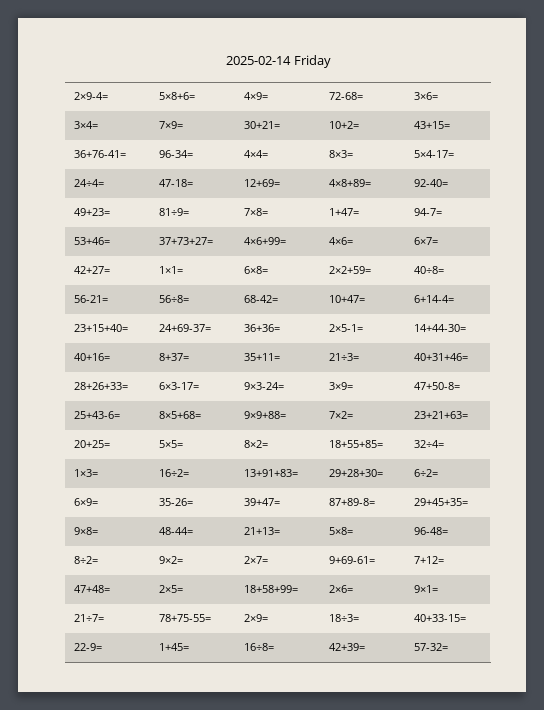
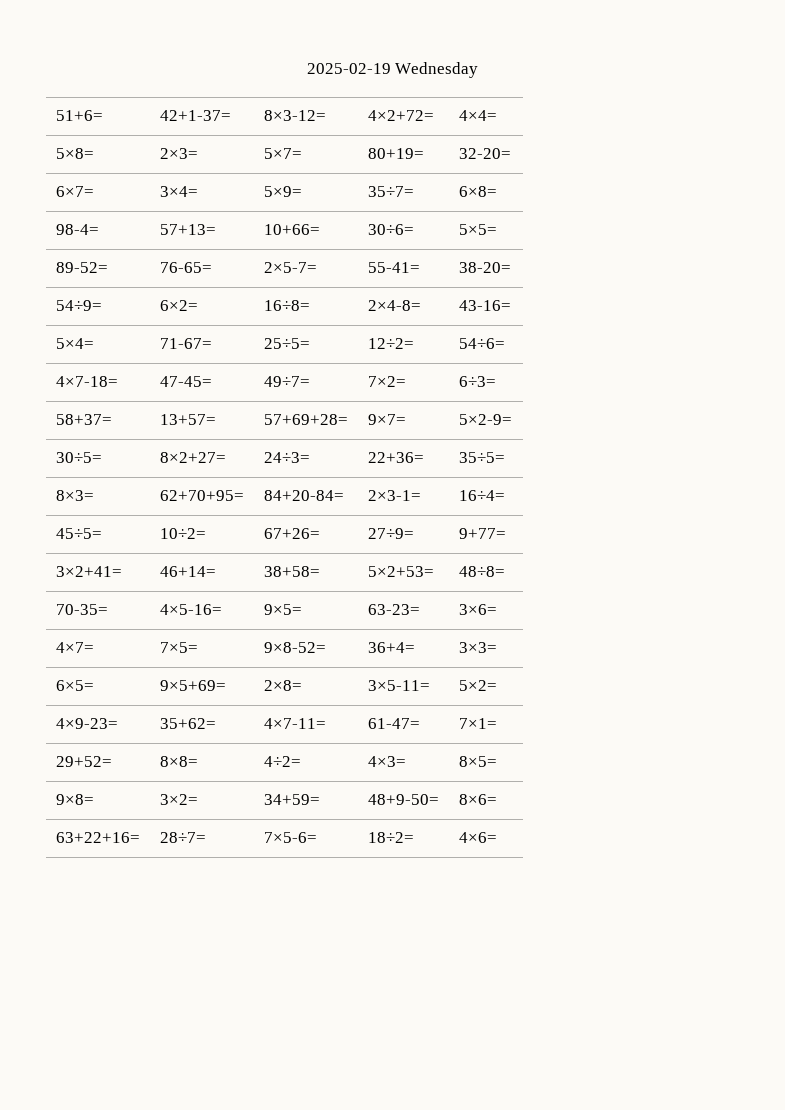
- 2025-02-14 Friday
- 2×9-4= | 5×8+6= | 4×9= | 72-68= | 3×6=
- 3×4= | 7×9= | 30+21= | 10+2= | 43+15=
- 36+76-41= | 96-34= | 4×4= | 8×3= | 5×4-17=
- 24÷4= | 47-18= | 12+69= | 4×8+89= | 92-40=
- 49+23= | 81÷9= | 7×8= | 1+47= | 94-7=
- 53+46= | 37+73+27= | 4×6+99= | 4×6= | 6×7=
- 42+27= | 1×1= | 6×8= | 2×2+59= | 40÷8=
- 56-21= | 56÷8= | 68-42= | 10+47= | 6+14-4=
- 23+15+40= | 24+69-37= | 36+36= | 2×5-1= | 14+44-30=
- 40+16= | 8+37= | 35+11= | 21÷3= | 40+31+46=
- 28+26+33= | 6×3-17= | 9×3-24= | 3×9= | 47+50-8=
- 25+43-6= | 8×5+68= | 9×9+88= | 7×2= | 23+21+63=
- 20+25= | 5×5= | 8×2= | 18+55+85= | 32÷4=
- 1×3= | 16÷2= | 13+91+83= | 29+28+30= | 6÷2=
- 6×9= | 35-26= | 39+47= | 87+89-8= | 29+45+35=
- 9×8= | 48-44= | 21+13= | 5×8= | 96-48=
- 8÷2= | 9×2= | 2×7= | 9+69-61= | 7+12=
- 47+48= | 2×5= | 18+58+99= | 2×6= | 9×1=
- 21÷7= | 78+75-55= | 2×9= | 18÷3= | 40+33-15=
- 22-9= | 1+45= | 16÷8= | 42+39= | 57-32=
+ 2025-02-19 Wednesday
+ 51+6= | 42+1-37= | 8×3-12= | 4×2+72= | 4×4=
+ 5×8= | 2×3= | 5×7= | 80+19= | 32-20=
+ 6×7= | 3×4= | 5×9= | 35÷7= | 6×8=
+ 98-4= | 57+13= | 10+66= | 30÷6= | 5×5=
+ 89-52= | 76-65= | 2×5-7= | 55-41= | 38-20=
+ 54÷9= | 6×2= | 16÷8= | 2×4-8= | 43-16=
+ 5×4= | 71-67= | 25÷5= | 12÷2= | 54÷6=
+ 4×7-18= | 47-45= | 49÷7= | 7×2= | 6÷3=
+ 58+37= | 13+57= | 57+69+28= | 9×7= | 5×2-9=
+ 30÷5= | 8×2+27= | 24÷3= | 22+36= | 35÷5=
+ 8×3= | 62+70+95= | 84+20-84= | 2×3-1= | 16÷4=
+ 45÷5= | 10÷2= | 67+26= | 27÷9= | 9+77=
+ 3×2+41= | 46+14= | 38+58= | 5×2+53= | 48÷8=
+ 70-35= | 4×5-16= | 9×5= | 63-23= | 3×6=
+ 4×7= | 7×5= | 9×8-52= | 36+4= | 3×3=
+ 6×5= | 9×5+69= | 2×8= | 3×5-11= | 5×2=
+ 4×9-23= | 35+62= | 4×7-11= | 61-47= | 7×1=
+ 29+52= | 8×8= | 4÷2= | 4×3= | 8×5=
+ 9×8= | 3×2= | 34+59= | 48+9-50= | 8×6=
+ 63+22+16= | 28÷7= | 7×5-6= | 18÷2= | 4×6=

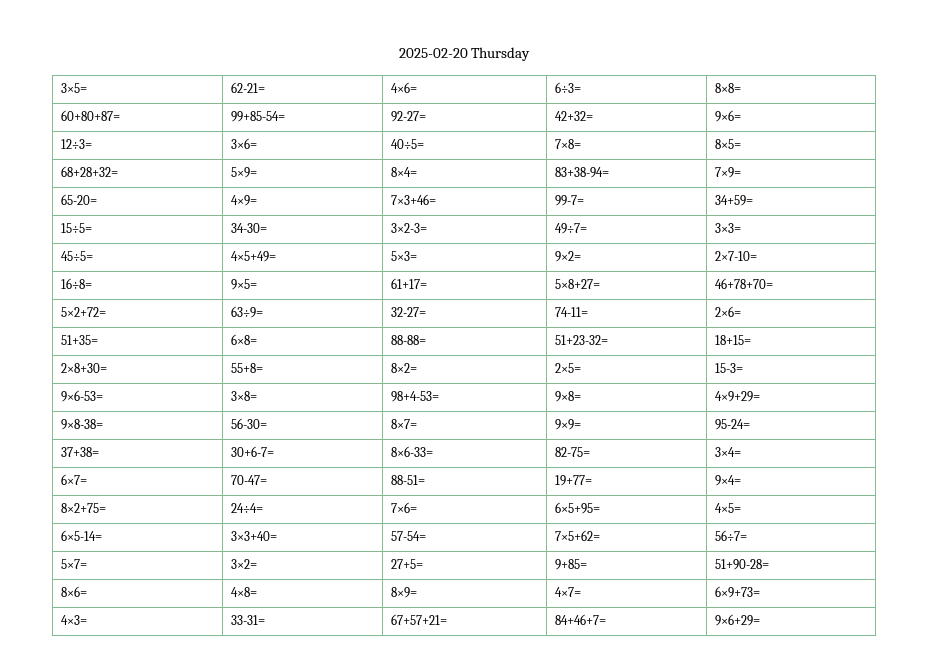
- 2025-02-19 Wednesday
- 51+6= | 42+1-37= | 8×3-12= | 4×2+72= | 4×4=
- 5×8= | 2×3= | 5×7= | 80+19= | 32-20=
- 6×7= | 3×4= | 5×9= | 35÷7= | 6×8=
- 98-4= | 57+13= | 10+66= | 30÷6= | 5×5=
- 89-52= | 76-65= | 2×5-7= | 55-41= | 38-20=
- 54÷9= | 6×2= | 16÷8= | 2×4-8= | 43-16=
- 5×4= | 71-67= | 25÷5= | 12÷2= | 54÷6=
- 4×7-18= | 47-45= | 49÷7= | 7×2= | 6÷3=
- 58+37= | 13+57= | 57+69+28= | 9×7= | 5×2-9=
- 30÷5= | 8×2+27= | 24÷3= | 22+36= | 35÷5=
- 8×3= | 62+70+95= | 84+20-84= | 2×3-1= | 16÷4=
- 45÷5= | 10÷2= | 67+26= | 27÷9= | 9+77=
- 3×2+41= | 46+14= | 38+58= | 5×2+53= | 48÷8=
- 70-35= | 4×5-16= | 9×5= | 63-23= | 3×6=
- 4×7= | 7×5= | 9×8-52= | 36+4= | 3×3=
- 6×5= | 9×5+69= | 2×8= | 3×5-11= | 5×2=
- 4×9-23= | 35+62= | 4×7-11= | 61-47= | 7×1=
- 29+52= | 8×8= | 4÷2= | 4×3= | 8×5=
- 9×8= | 3×2= | 34+59= | 48+9-50= | 8×6=
- 63+22+16= | 28÷7= | 7×5-6= | 18÷2= | 4×6=
+ 2025-02-20 Thursday
+ 3×5= | 62-21= | 4×6= | 6÷3= | 8×8=
+ 60+80+87= | 99+85-54= | 92-27= | 42+32= | 9×6=
+ 12÷3= | 3×6= | 40÷5= | 7×8= | 8×5=
+ 68+28+32= | 5×9= | 8×4= | 83+38-94= | 7×9=
+ 65-20= | 4×9= | 7×3+46= | 99-7= | 34+59=
+ 15÷5= | 34-30= | 3×2-3= | 49÷7= | 3×3=
+ 45÷5= | 4×5+49= | 5×3= | 9×2= | 2×7-10=
+ 16÷8= | 9×5= | 61+17= | 5×8+27= | 46+78+70=
+ 5×2+72= | 63÷9= | 32-27= | 74-11= | 2×6=
+ 51+35= | 6×8= | 88-88= | 51+23-32= | 18+15=
+ 2×8+30= | 55+8= | 8×2= | 2×5= | 15-3=
+ 9×6-53= | 3×8= | 98+4-53= | 9×8= | 4×9+29=
+ 9×8-38= | 56-30= | 8×7= | 9×9= | 95-24=
+ 37+38= | 30+6-7= | 8×6-33= | 82-75= | 3×4=
+ 6×7= | 70-47= | 88-51= | 19+77= | 9×4=
+ 8×2+75= | 24÷4= | 7×6= | 6×5+95= | 4×5=
+ 6×5-14= | 3×3+40= | 57-54= | 7×5+62= | 56÷7=
+ 5×7= | 3×2= | 27+5= | 9+85= | 51+90-28=
+ 8×6= | 4×8= | 8×9= | 4×7= | 6×9+73=
+ 4×3= | 33-31= | 67+57+21= | 84+46+7= | 9×6+29=

